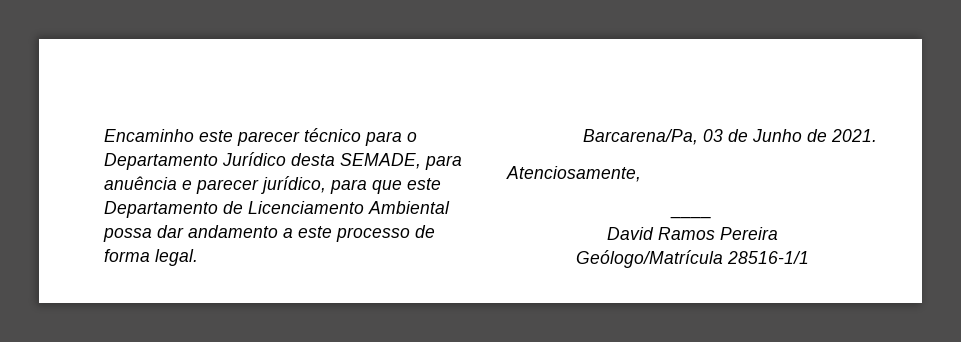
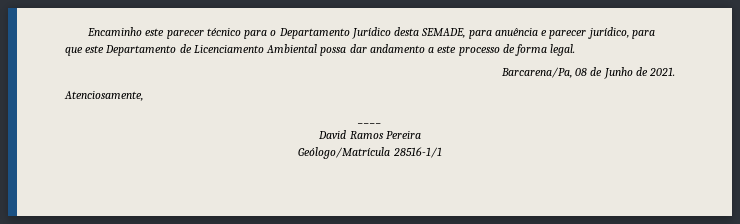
- Barcarena/Pa, 03 de Junho de 2021.
+ Barcarena/Pa, 08 de Junho de 2021.

